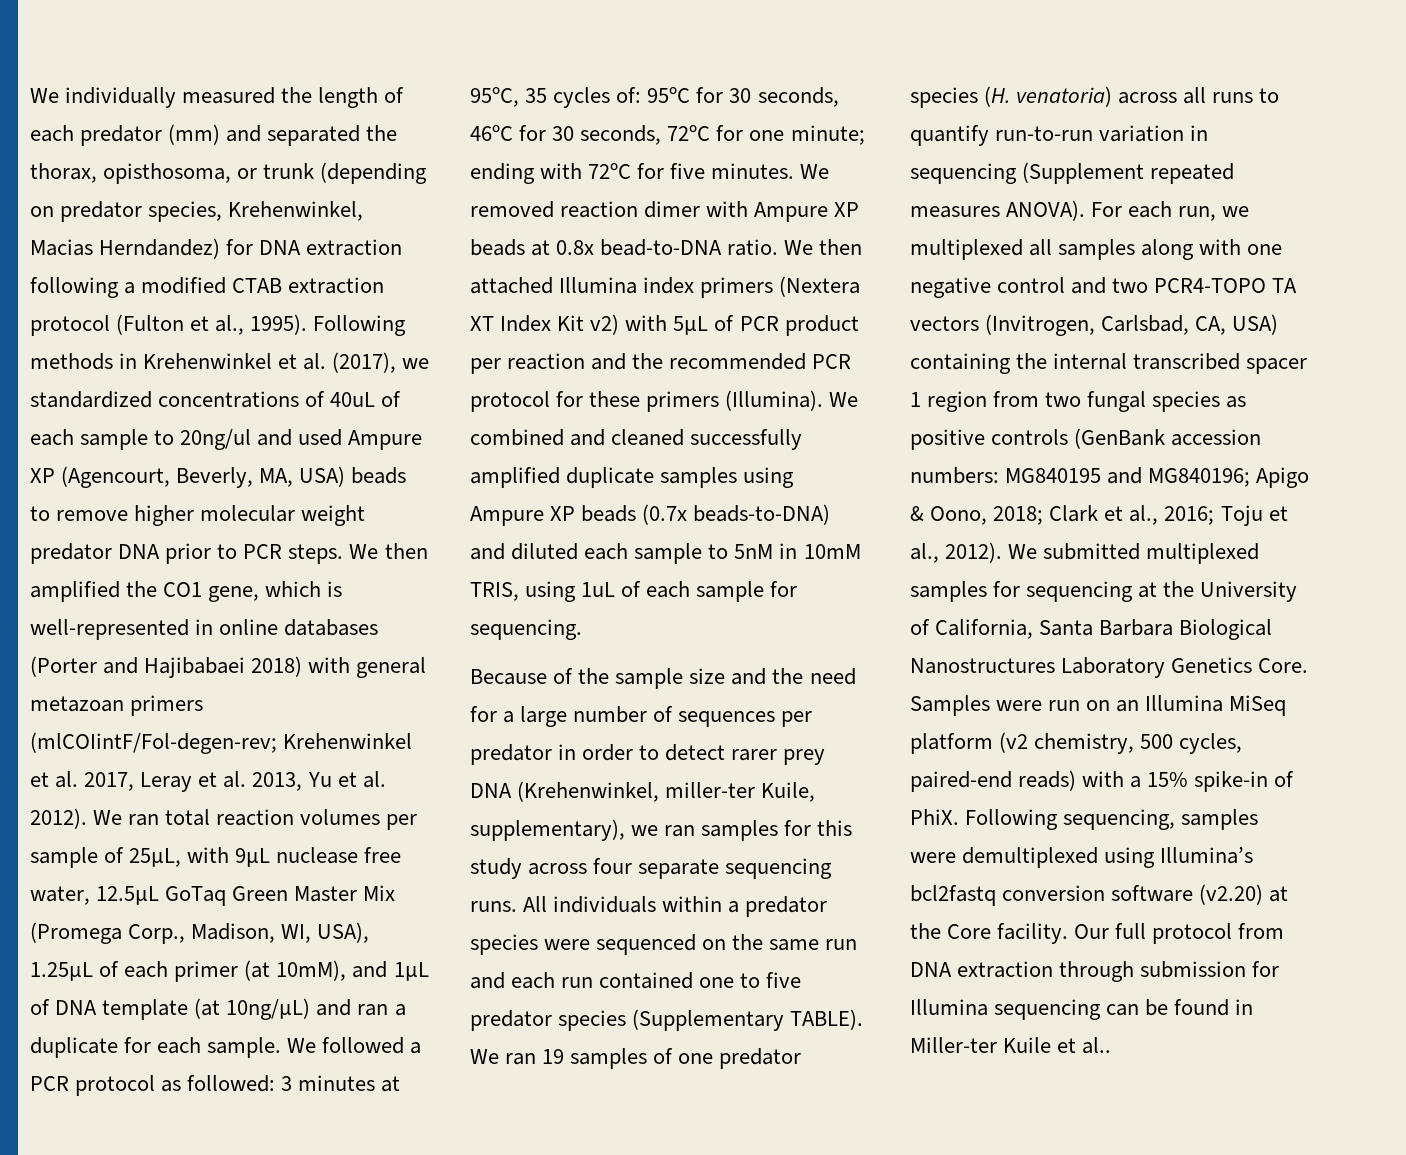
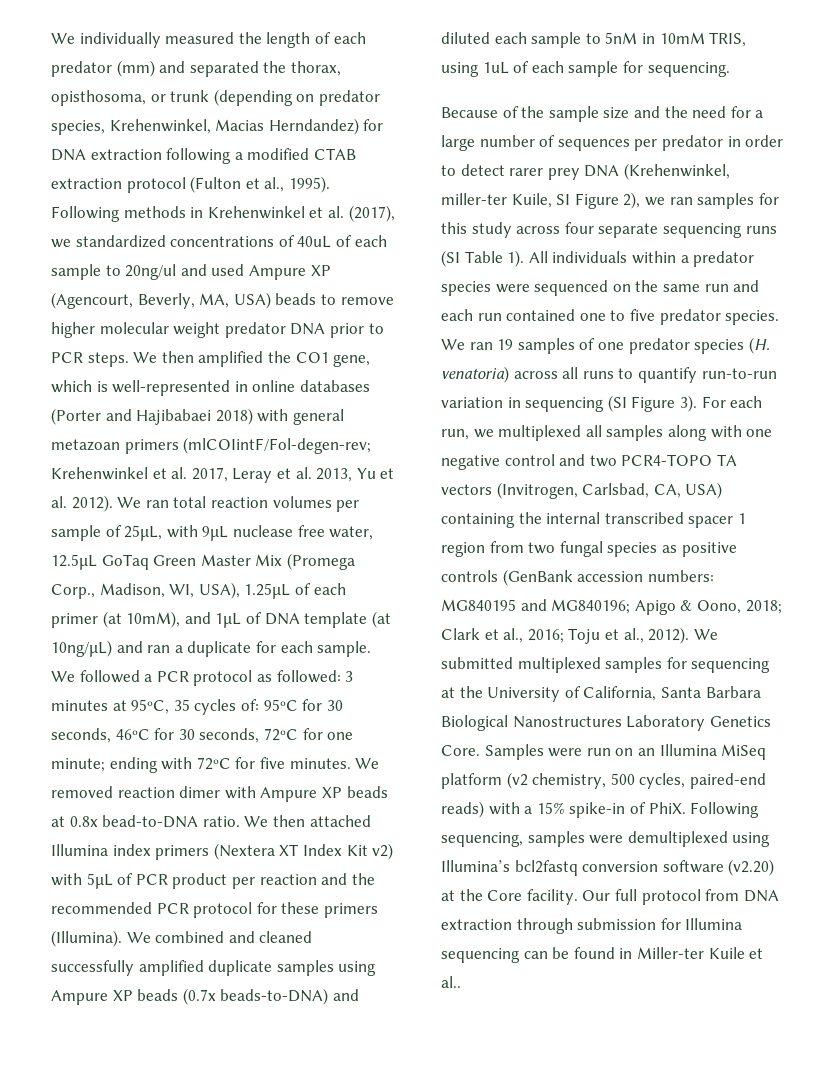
- Because of the sample size and the need for a large number of sequences per predator in order to detect rarer prey DNA (Krehenwinkel, miller-ter Kuile, supplementary), we ran samples for this study across four separate sequencing runs.
+ Because of the sample size and the need for a large number of sequences per predator in order to detect rarer prey DNA (Krehenwinkel, miller-ter Kuile, SI Figure 2), we ran samples for this study across four separate sequencing runs (SI Table 1).
- All individuals within a predator species were sequenced on the same run and each run contained one to five predator species (Supplementary TABLE).
+ All individuals within a predator species were sequenced on the same run and each run contained one to five predator species.
- We ran 19 samples of one predator species (H. venatoria) across all runs to quantify run-to-run variation in sequencing (Supplement repeated measures ANOVA).
+ We ran 19 samples of one predator species (H. venatoria) across all runs to quantify run-to-run variation in sequencing (SI Figure 3).

